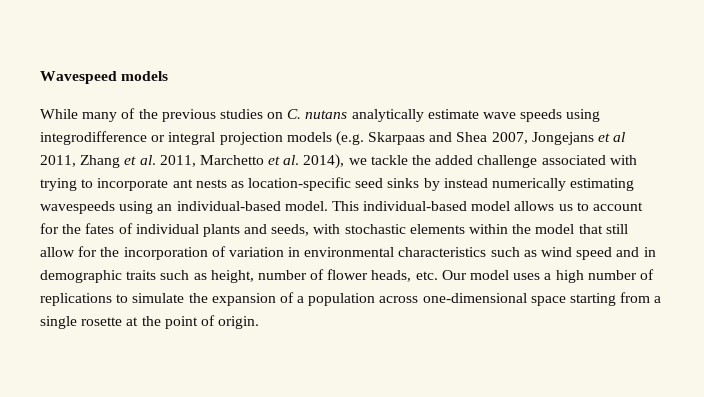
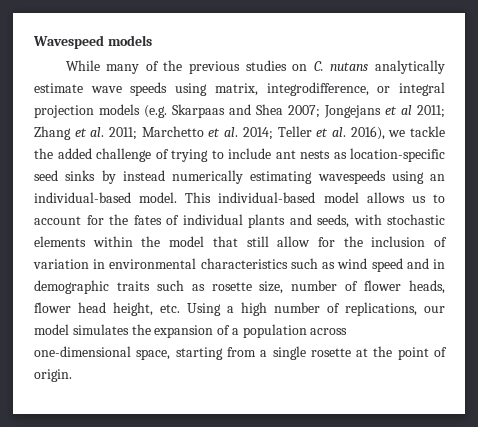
- While many of the previous studies on C. nutans analytically estimate wave speeds using integrodifference or integral projection models (e.g. Skarpaas and Shea 2007, Jongejans et al 2011, Zhang et al. 2011, Marchetto et al. 2014), we tackle the added challenge associated with trying to incorporate ant nests as location-specific seed sinks by instead numerically estimating wavespeeds using an individual-based model.
+ While many of the previous studies on C. nutans analytically estimate wave speeds using matrix, integrodifference, or integral projection models (e.g. Skarpaas and Shea 2007; Jongejans et al 2011; Zhang et al. 2011; Marchetto et al. 2014; Teller et al. 2016), we tackle the added challenge of trying to include ant nests as location-specific seed sinks by instead numerically estimating wavespeeds using an individual-based model.
- This individual-based model allows us to account for the fates of individual plants and seeds, with stochastic elements within the model that still allow for the incorporation of variation in environmental characteristics such as wind speed and in demographic traits such as height, number of flower heads, etc. Our model uses a high number of replications to simulate the expansion of a population across one-dimensional space starting from a single rosette at the point of origin.
+ This individual-based model allows us to account for the fates of individual plants and seeds, with stochastic elements within the model that still allow for the inclusion of variation in environmental characteristics such as wind speed and in demographic traits such as rosette size, number of flower heads, flower head height, etc. Using a high number of replications, our model simulates the expansion of a population across one-dimensional space, starting from a single rosette at the point of origin.

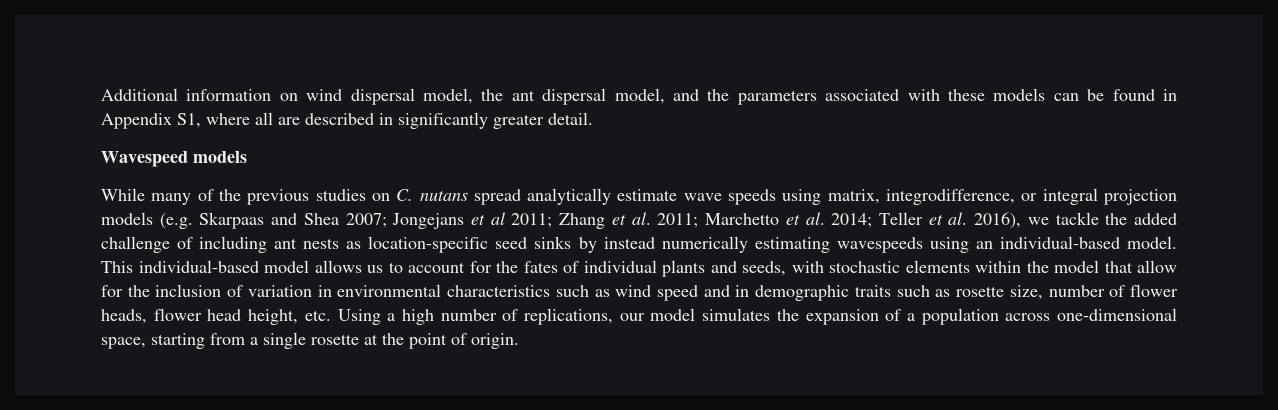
+ Additional information on wind dispersal model, the ant dispersal model, and the parameters associated with these models can be found in Appendix S1, where all are described in significantly greater detail.
- While many of the previous studies on C. nutans analytically estimate wave speeds using matrix, integrodifference, or integral projection models (e.g. Skarpaas and Shea 2007;
+ While many of the previous studies on C. nutans spread analytically estimate wave speeds using matrix, integrodifference, or integral projection models (e.g. Skarpaas and Shea 2007;
- Teller et al. 2016), we tackle the added challenge of trying to include ant nests as location-specific seed sinks by instead numerically estimating wavespeeds using an individual-based model.
+ Teller et al. 2016), we tackle the added challenge of including ant nests as location-specific seed sinks by instead numerically estimating wavespeeds using an individual-based model.
- This individual-based model allows us to account for the fates of individual plants and seeds, with stochastic elements within the model that still allow for the inclusion of variation in environmental characteristics such as wind speed and in demographic traits such as rosette size, number of flower heads, flower head height, etc. Using a high number of replications, our model simulates the expansion of a population across one-dimensional space, starting from a single rosette at the point of origin.
+ This individual-based model allows us to account for the fates of individual plants and seeds, with stochastic elements within the model that allow for the inclusion of variation in environmental characteristics such as wind speed and in demographic traits such as rosette size, number of flower heads, flower head height, etc. Using a high number of replications, our model simulates the expansion of a population across one-dimensional space, starting from a single rosette at the point of origin.

